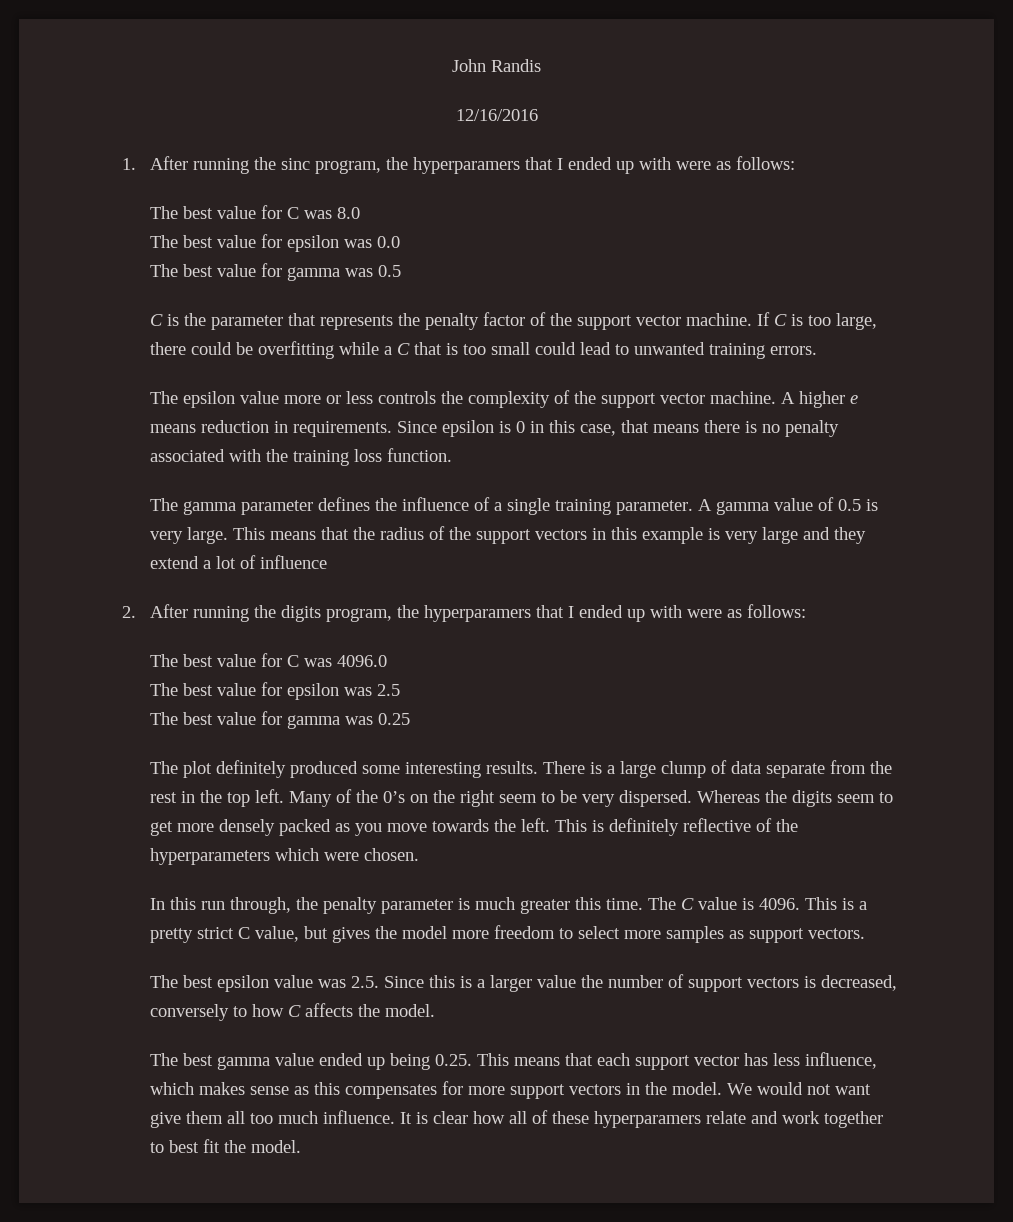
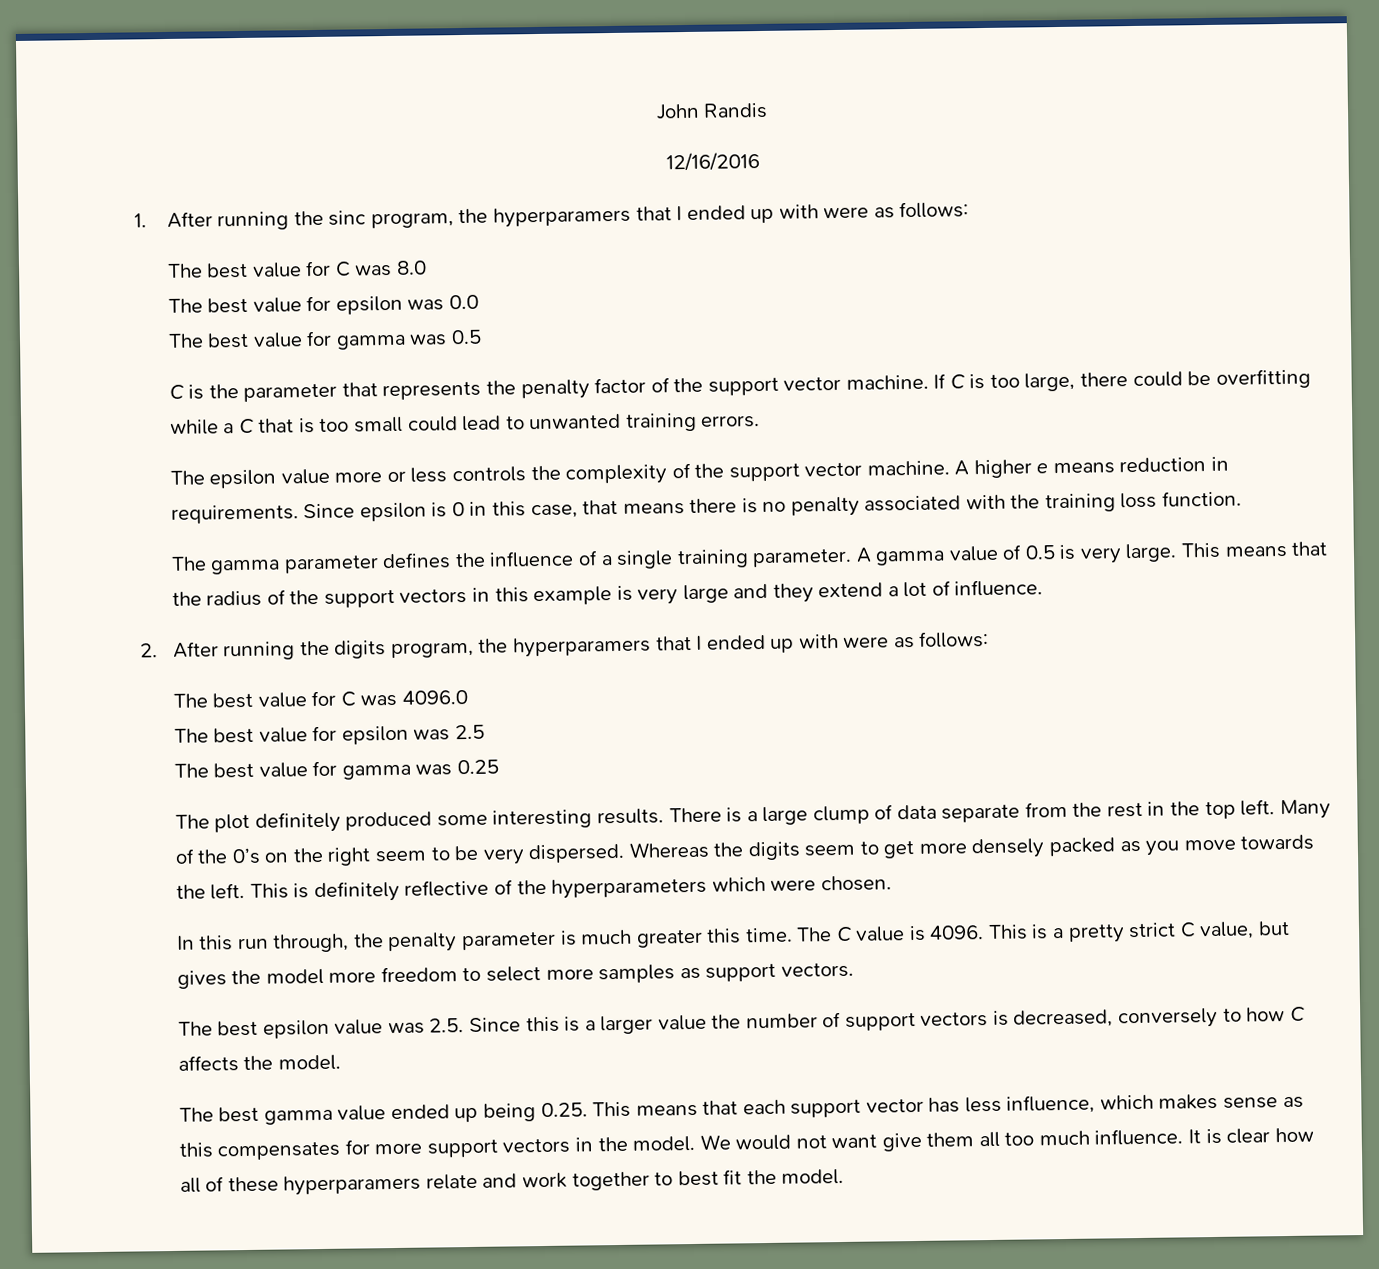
- This means that the radius of the support vectors in this example is very large and they extend a lot of influence
+ This means that the radius of the support vectors in this example is very large and they extend a lot of influence.

